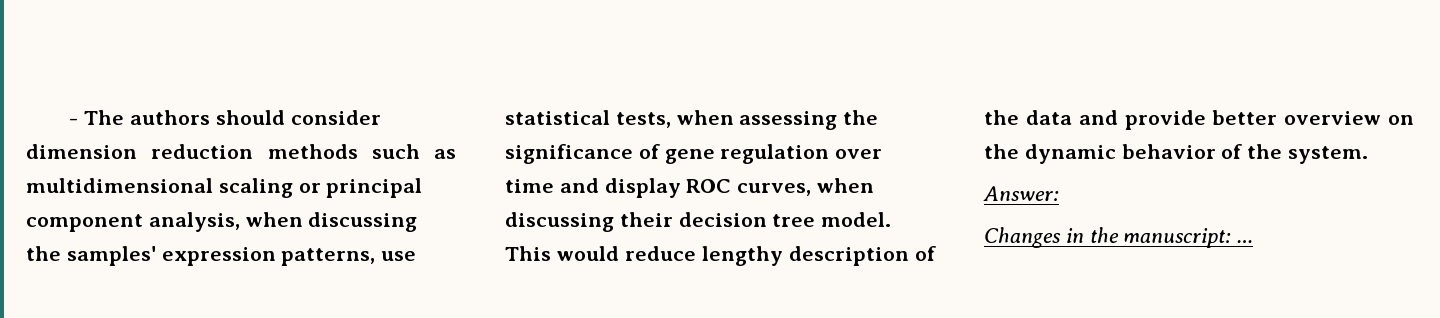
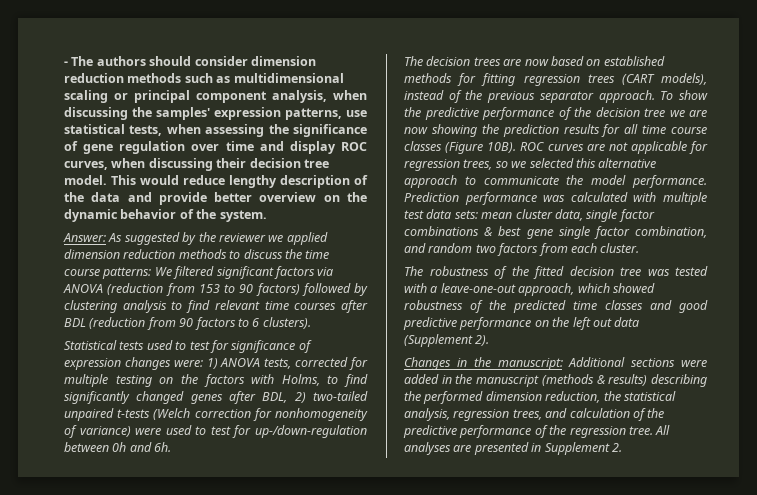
- Answer:
- Changes in the manuscript: …
+ Answer: As suggested by the reviewer we applied dimension reduction methods to discuss the time course patterns: We filtered significant factors via ANOVA (reduction from 153 to 90 factors) followed by clustering analysis to find relevant time courses after BDL (reduction from 90 factors to 6 clusters).
+ Statistical tests used to test for significance of expression changes were: 1) ANOVA tests, corrected for multiple testing on the factors with Holms, to find significantly changed genes after BDL, 2) two-tailed unpaired t-tests (Welch correction for nonhomogeneity of variance) were used to test for up-/down-regulation between 0h and 6h.
+ The decision trees are now based on established methods for fitting regression trees (CART models), instead of the previous separator approach. To show the predictive performance of the decision tree we are now showing the prediction results for all time course classes (Figure 10B). ROC curves are not applicable for regression trees, so we selected this alternative approach to communicate the model performance. Prediction performance was calculated with multiple test data sets: mean cluster data, single factor combinations & best gene single factor combination, and random two factors from each cluster.
+ The robustness of the fitted decision tree was tested with a leave-one-out approach, which showed robustness of the predicted time classes and good predictive performance on the left out data (Supplement 2).
+ Changes in the manuscript: Additional sections were added in the manuscript (methods & results) describing the performed dimension reduction, the statistical analysis, regression trees, and calculation of the predictive performance of the regression tree. All analyses are presented in Supplement 2.

